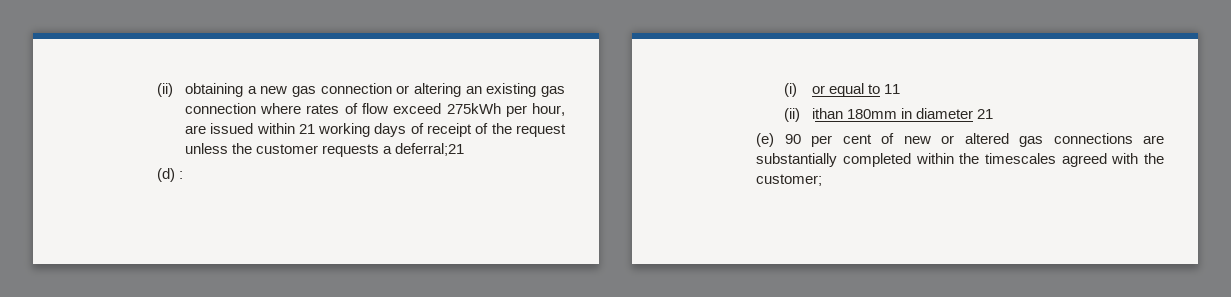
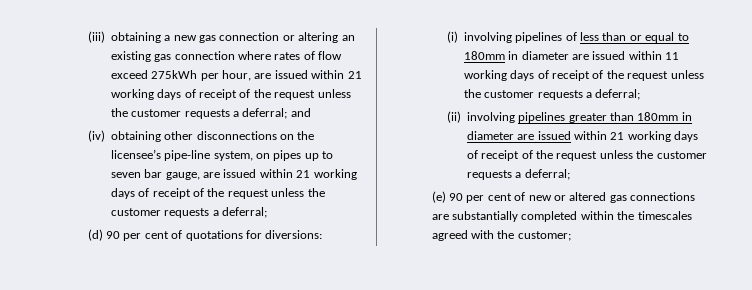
- (ii) obtaining a new gas connection or altering an existing gas connection where rates of flow exceed 275kWh per hour, are issued within 21 working days of receipt of the request unless the customer requests a deferral;21
- (d) :
- (i) or equal to 11
- (ii) ithan 180mm in diameter 21
+ (iii) obtaining a new gas connection or altering an existing gas connection where rates of flow exceed 275kWh per hour, are issued within 21 working days of receipt of the request unless the customer requests a deferral; and
+ (iv) obtaining other disconnections on the licensee’s pipe-line system, on pipes up to seven bar gauge, are issued within 21 working days of receipt of the request unless the customer requests a deferral;
+ (d) 90 per cent of quotations for diversions:
+ (i) involving pipelines of less than or equal to 180mm in diameter are issued within 11 working days of receipt of the request unless the customer requests a deferral;
+ (ii) involving pipelines greater than 180mm in diameter are issued within 21 working days of receipt of the request unless the customer requests a deferral;

